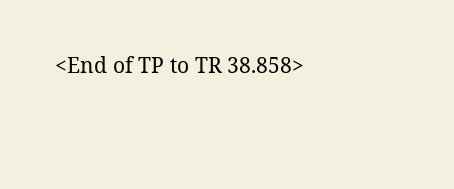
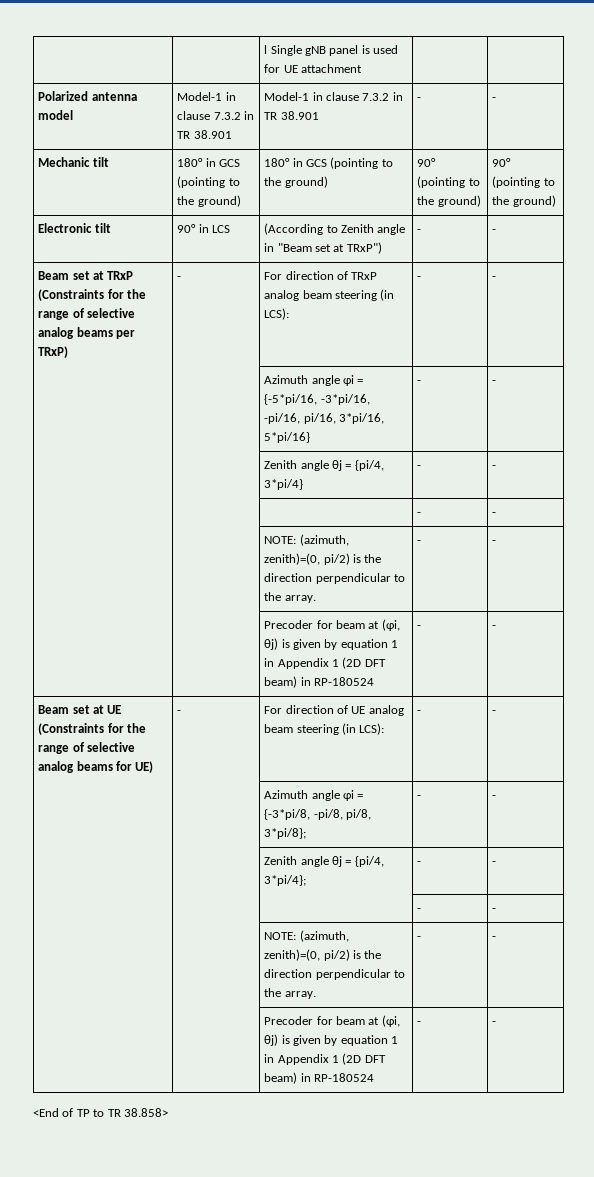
+ | | l Single gNB panel is used for UE attachment | |
+ Polarized antenna model | Model-1 in clause 7.3.2 in TR 38.901 | Model-1 in clause 7.3.2 in TR 38.901 | - | -
+ Mechanic tilt | 180° in GCS (pointing to the ground) | 180° in GCS (pointing to the ground) | 90° (pointing to the ground) | 90° (pointing to the ground)
+ Electronic tilt | 90° in LCS | (According to Zenith angle in "Beam set at TRxP") | - | -
+ Beam set at TRxP (Constraints for the range of selective analog beams per TRxP) | - | For direction of TRxP analog beam steering (in LCS): | - | -
+ | | Azimuth angle φi = {-5*pi/16, -3*pi/16, -pi/16, pi/16, 3*pi/16, 5*pi/16} | - | -
+ | | Zenith angle θj = {pi/4, 3*pi/4} | - | -
+ | | | - | -
+ | | NOTE: (azimuth, zenith)=(0, pi/2) is the direction perpendicular to the array. | - | -
+ | | Precoder for beam at (φi, θj) is given by equation 1 in Appendix 1 (2D DFT beam) in RP-180524 | - | -
+ Beam set at UE (Constraints for the range of selective analog beams for UE) | - | For direction of UE analog beam steering (in LCS): | - | -
+ | | Azimuth angle φi = {-3*pi/8, -pi/8, pi/8, 3*pi/8}; | - | -
+ | | Zenith angle θj = {pi/4, 3*pi/4}; | - | -
+ | | | - | -
+ | | NOTE: (azimuth, zenith)=(0, pi/2) is the direction perpendicular to the array. | - | -
+ | | Precoder for beam at (φi, θj) is given by equation 1 in Appendix 1 (2D DFT beam) in RP-180524 | - | -

